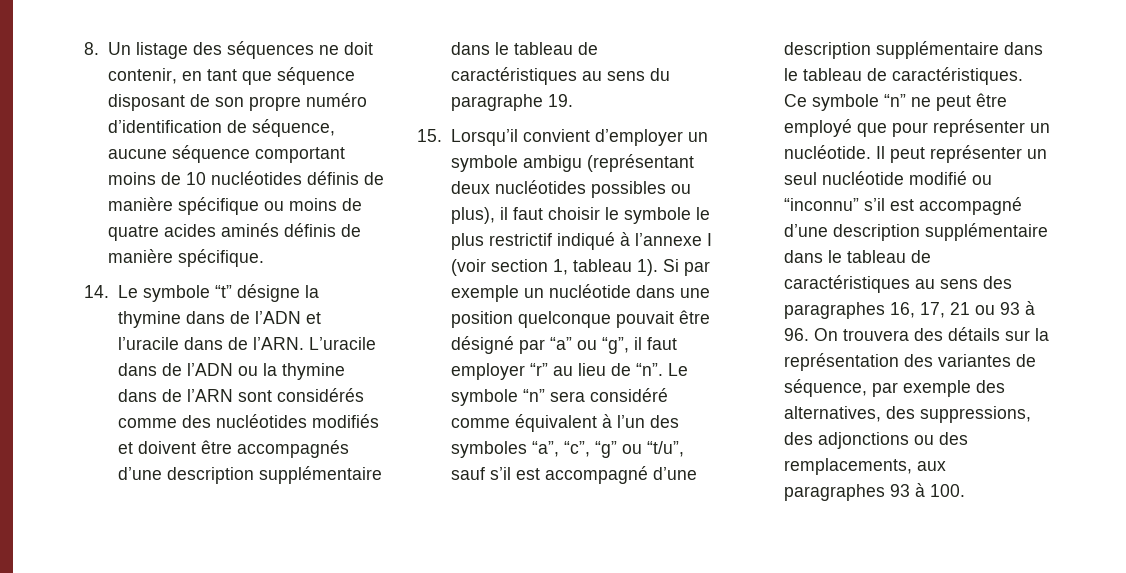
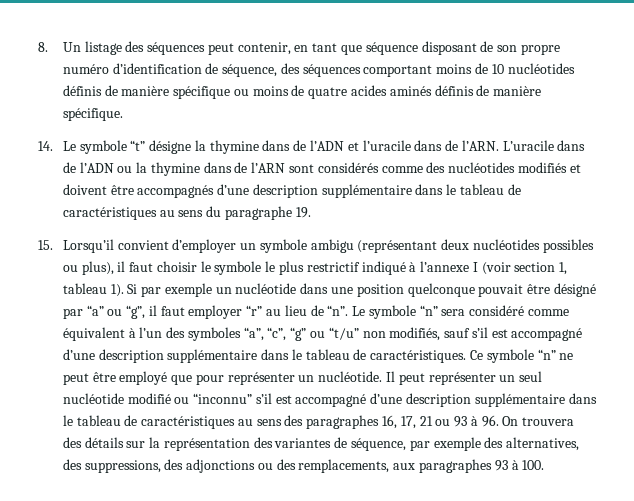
- 8. Un listage des séquences ne doit contenir, en tant que séquence disposant de son propre numéro d’identification de séquence, aucune séquence comportant moins de 10 nucléotides définis de manière spécifique ou moins de quatre acides aminés définis de manière spécifique.
+ 8. Un listage des séquences peut contenir, en tant que séquence disposant de son propre numéro d’identification de séquence, des séquences comportant moins de 10 nucléotides définis de manière spécifique ou moins de quatre acides aminés définis de manière spécifique.
- Le symbole “n” sera considéré comme équivalent à l’un des symboles “a”, “c”, “g” ou “t/u”, sauf s’il est accompagné d’une description supplémentaire dans le tableau de caractéristiques.
+ Le symbole “n” sera considéré comme équivalent à l’un des symboles “a”, “c”, “g” ou “t/u” non modifiés, sauf s’il est accompagné d’une description supplémentaire dans le tableau de caractéristiques.

